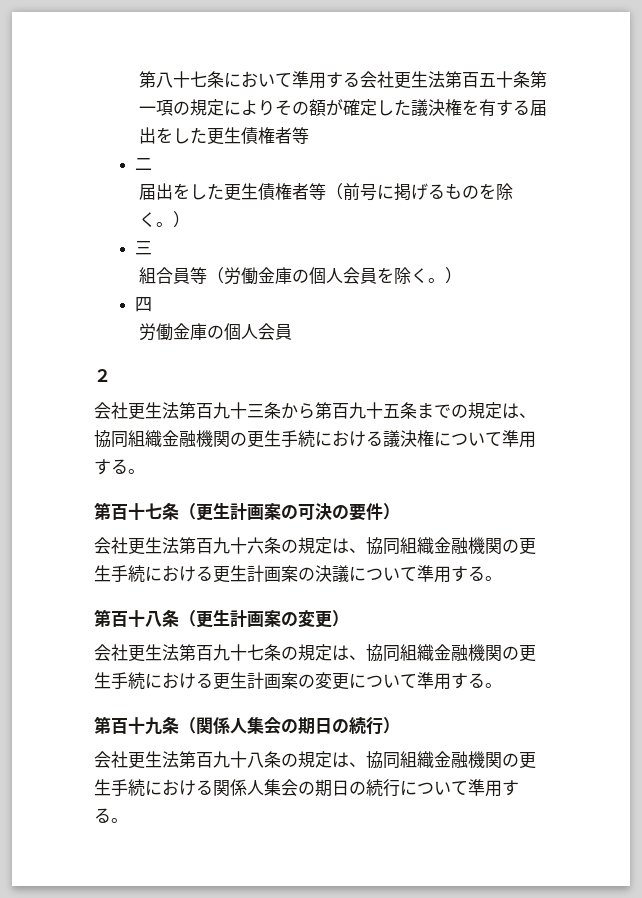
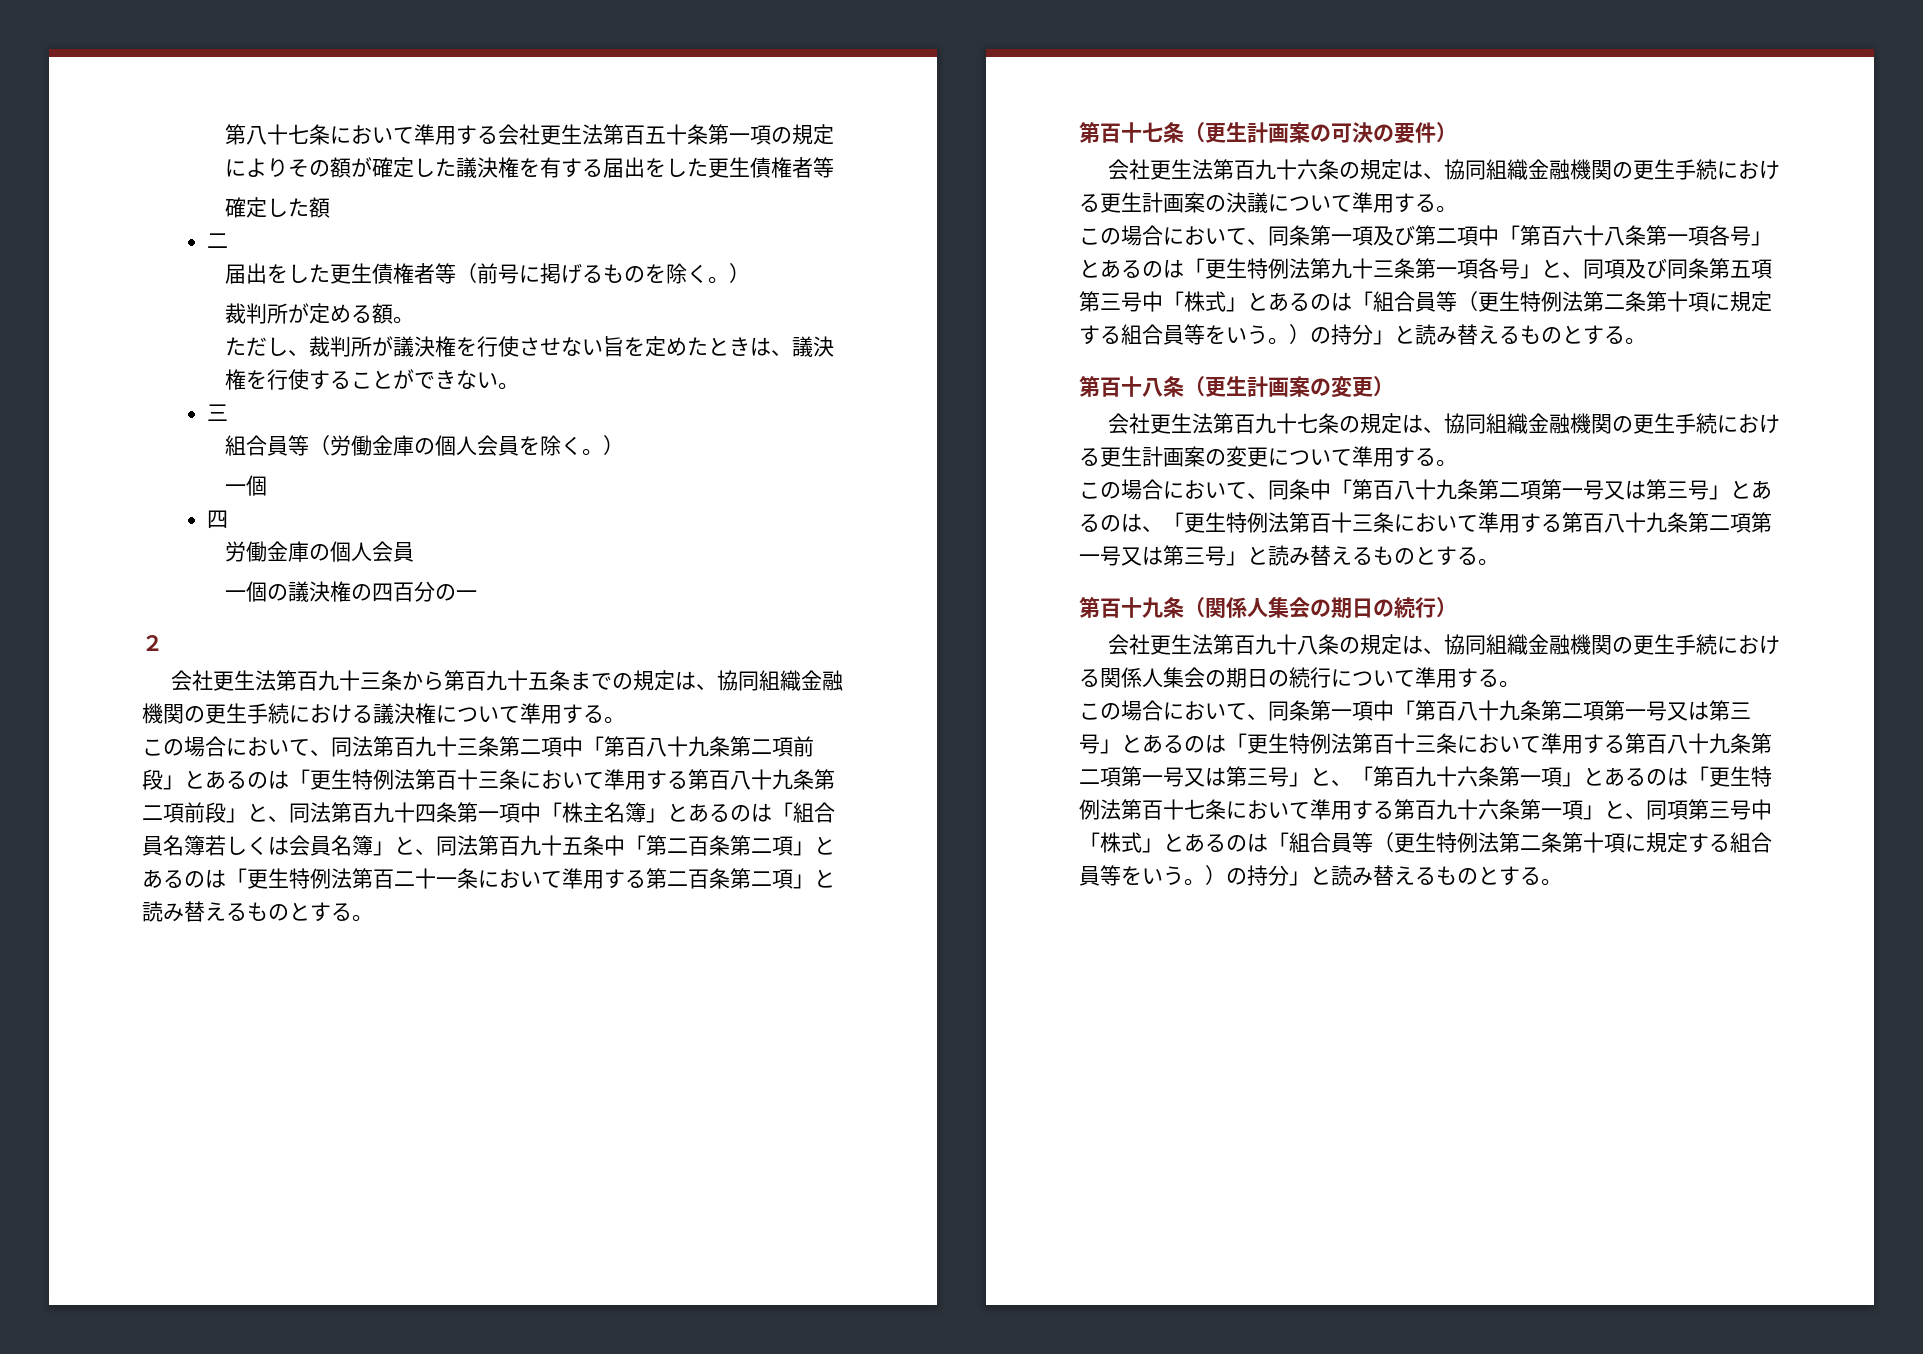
+ 確定した額
+ 裁判所が定める額。
+ ただし、裁判所が議決権を行使させない旨を定めたときは、議決権を行使することができない。
  組合員等（労働金庫の個人会員を除く。）
+ 一個
+ 一個の議決権の四百分の一
+ この場合において、同法第百九十三条第二項中「第百八十九条第二項前段」とあるのは「更生特例法第百十三条において準用する第百八十九条第二項前段」と、同法第百九十四条第一項中「株主名簿」とあるのは「組合員名簿若しくは会員名簿」と、同法第百九十五条中「第二百条第二項」とあるのは「更生特例法第百二十一条において準用する第二百条第二項」と読み替えるものとする。
+ この場合において、同条第一項及び第二項中「第百六十八条第一項各号」とあるのは「更生特例法第九十三条第一項各号」と、同項及び同条第五項第三号中「株式」とあるのは「組合員等（更生特例法第二条第十項に規定する組合員等をいう。）の持分」と読み替えるものとする。
+ この場合において、同条中「第百八十九条第二項第一号又は第三号」とあるのは、「更生特例法第百十三条において準用する第百八十九条第二項第一号又は第三号」と読み替えるものとする。
+ この場合において、同条第一項中「第百八十九条第二項第一号又は第三号」とあるのは「更生特例法第百十三条において準用する第百八十九条第二項第一号又は第三号」と、「第百九十六条第一項」とあるのは「更生特例法第百十七条において準用する第百九十六条第一項」と、同項第三号中「株式」とあるのは「組合員等（更生特例法第二条第十項に規定する組合員等をいう。）の持分」と読み替えるものとする。

